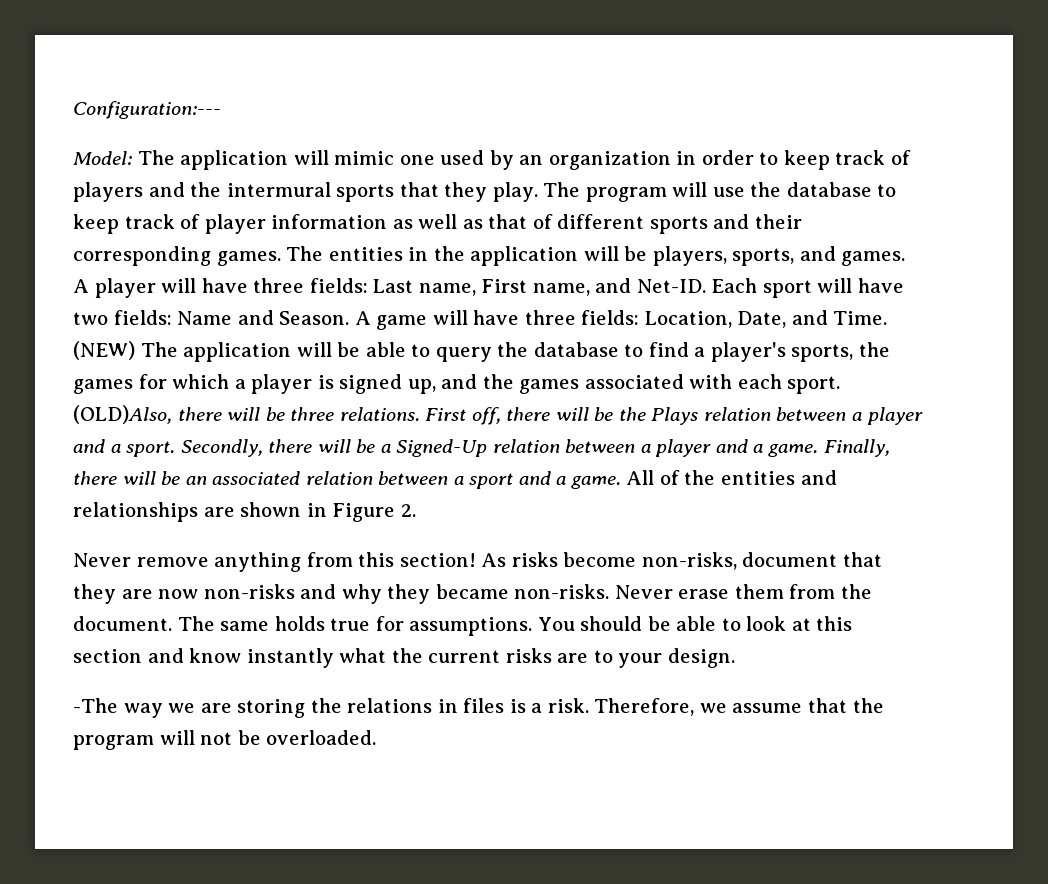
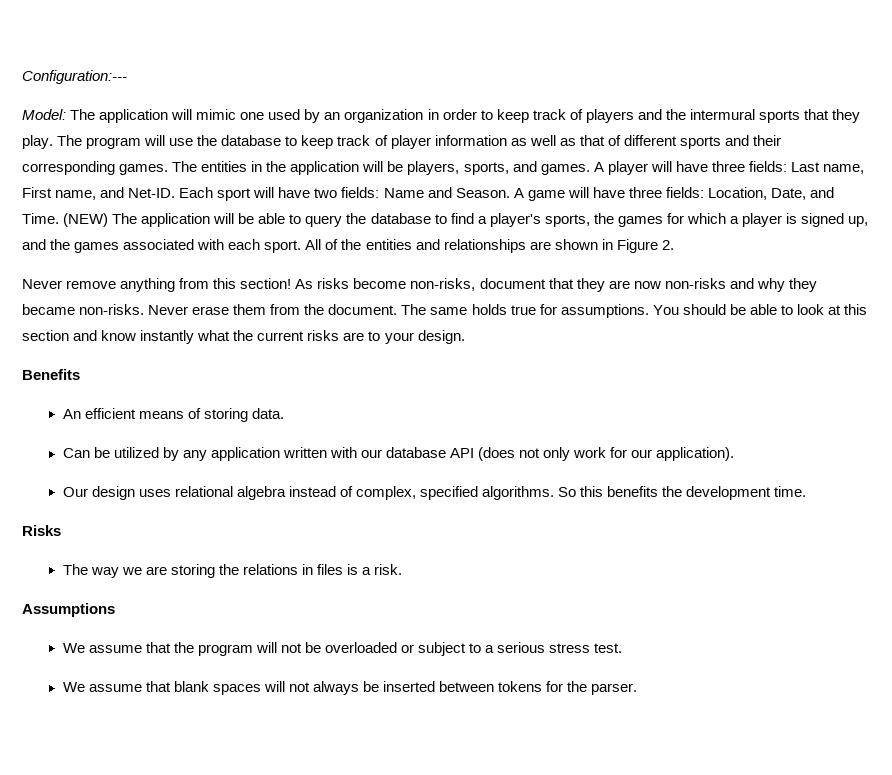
- (OLD)Also, there will be three relations. First off, there will be the Plays relation between a player and a sport. Secondly, there will be a Signed-Up relation between a player and a game. Finally, there will be an associated relation between a sport and a game.
- -The way we are storing the relations in files is a risk. Therefore, we assume that the program will not be overloaded.
+ Benefits
+ An efficient means of storing data.
+ Can be utilized by any application written with our database API (does not only work for our application).
+ Our design uses relational algebra instead of complex, specified algorithms. So this benefits the development time.
+ Risks
+ The way we are storing the relations in files is a risk.
+ Assumptions
+ We assume that the program will not be overloaded or subject to a serious stress test.
+ We assume that blank spaces will not always be inserted between tokens for the parser.

